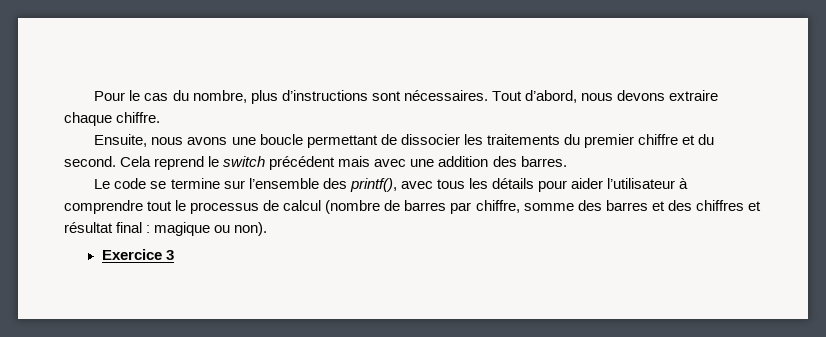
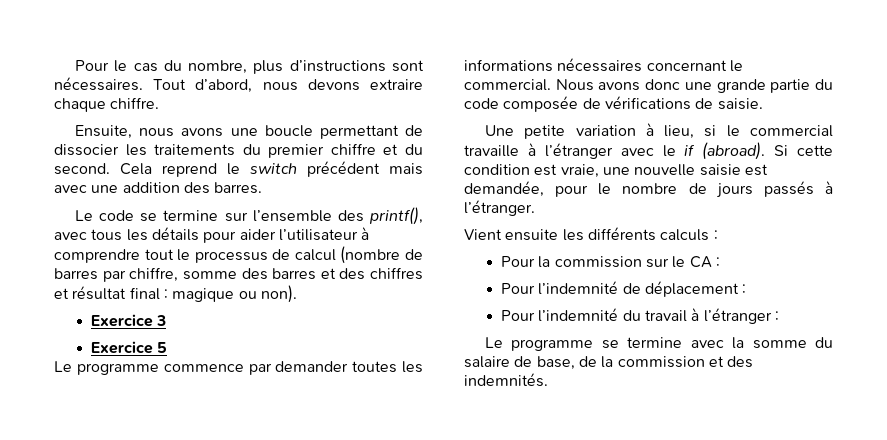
+ Exercice 5
+ Le programme commence par demander toutes les informations nécessaires concernant le commercial. Nous avons donc une grande partie du code composée de vérifications de saisie.
+ Une petite variation à lieu, si le commercial travaille à l’étranger avec le if (abroad). Si cette condition est vraie, une nouvelle saisie est demandée, pour le nombre de jours passés à l’étranger.
+ Vient ensuite les différents calculs :
+ Pour la commission sur le CA :
+ Pour l’indemnité de déplacement :
+ Pour l’indemnité du travail à l’étranger :
+ Le programme se termine avec la somme du salaire de base, de la commission et des indemnités.

